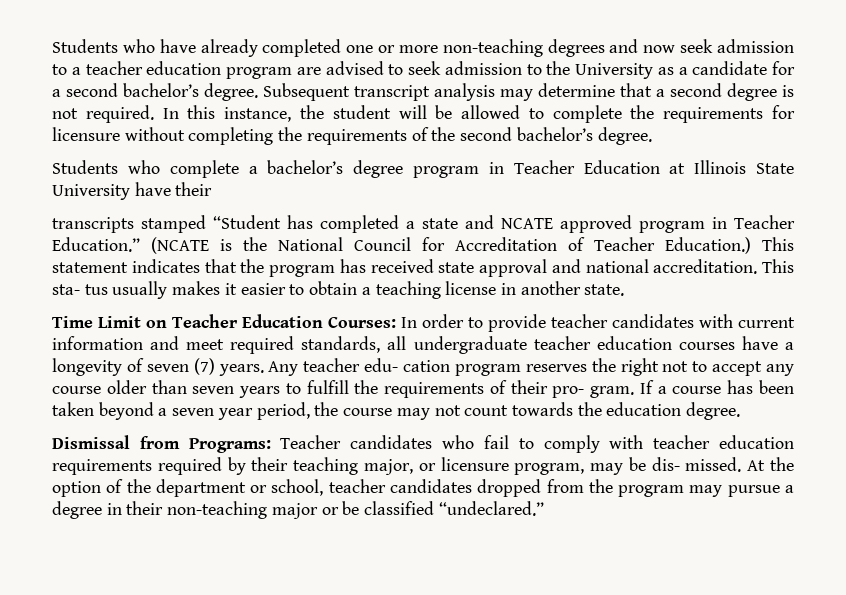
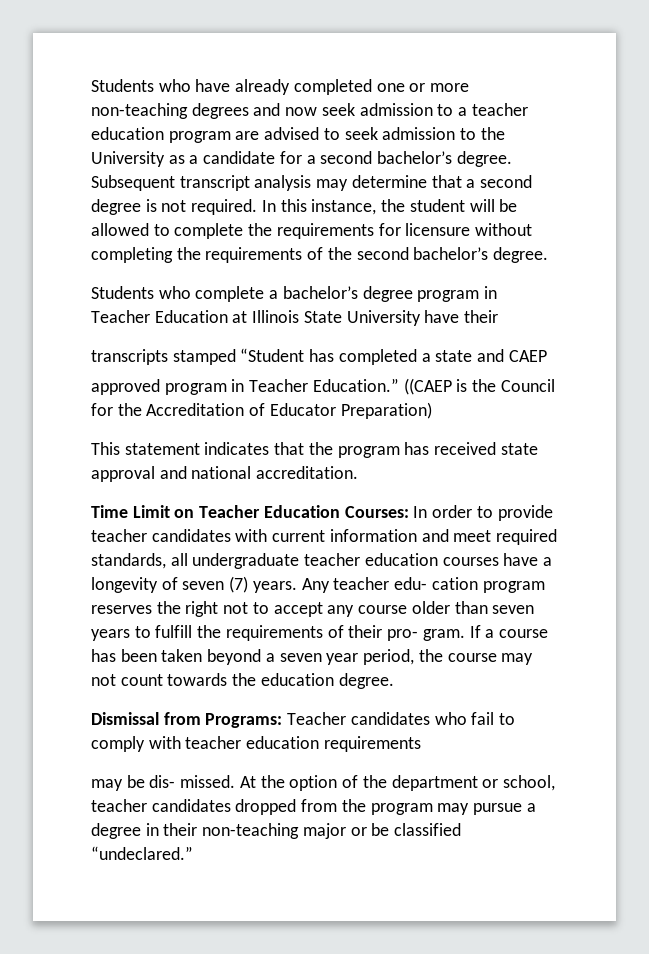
- transcripts stamped “Student has completed a state and NCATE approved program in Teacher Education.”
+ transcripts stamped “Student has completed a state and CAEP
+ approved program in Teacher Education.”
- (NCATE is the National Council for Accreditation of Teacher Education.) This statement indicates that the program has received state approval and national accreditation. This sta- tus usually makes it easier to obtain a teaching license in another state.
+ ((CAEP is the Council for the Accreditation of Educator Preparation)
+ This statement indicates that the program has received state approval and national accreditation.
- Dismissal from Programs: Teacher candidates who fail to comply with teacher education requirements required by their teaching major, or licensure program, may be dis- missed.
+ Dismissal from Programs: Teacher candidates who fail to comply with teacher education requirements
+ may be dis- missed.

